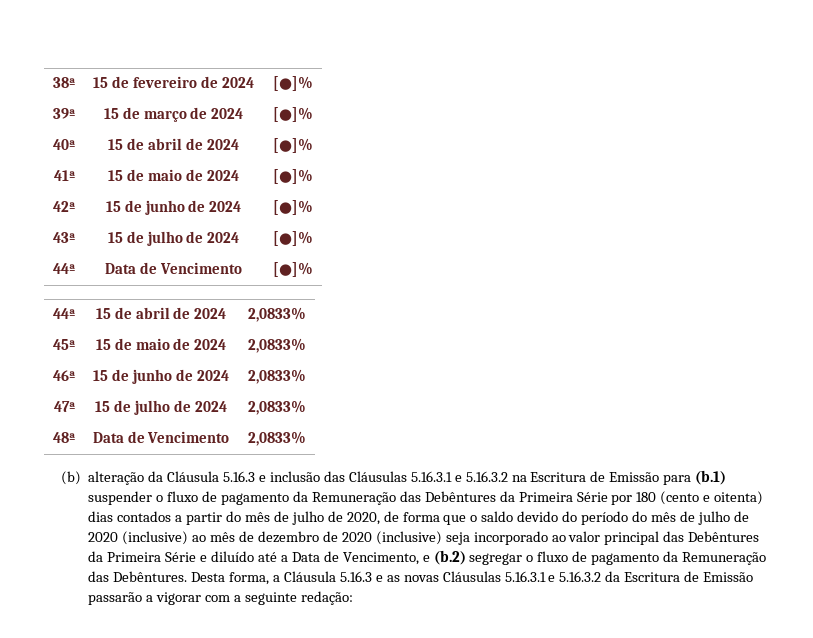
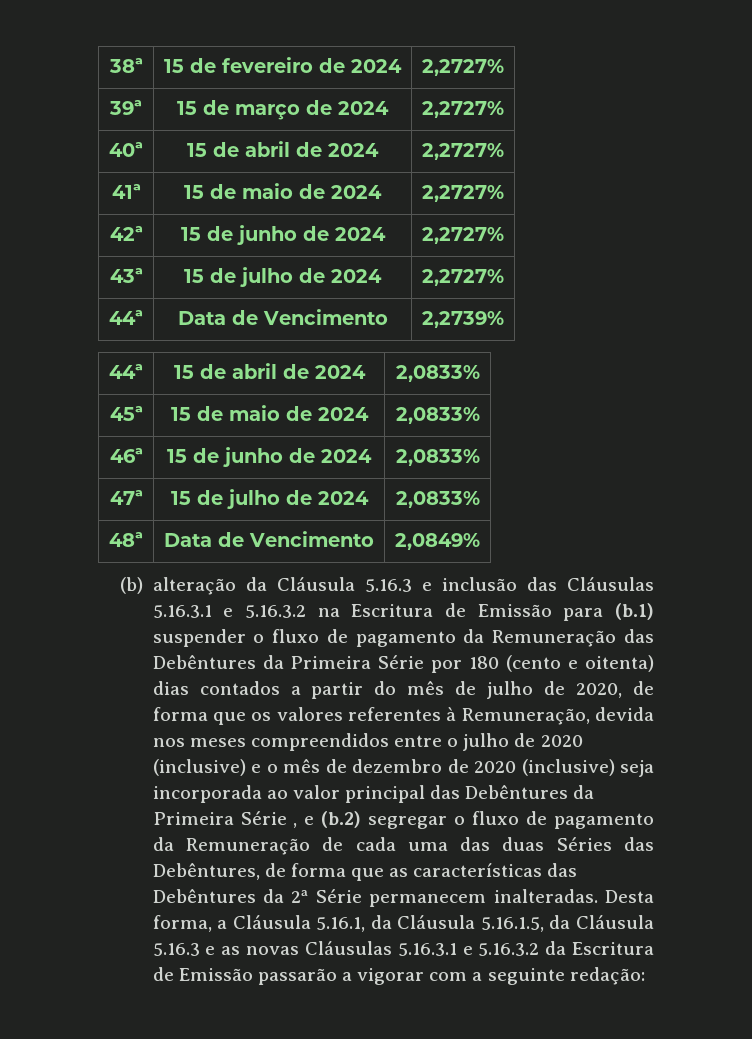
- 38ª | 15 de fevereiro de 2024 | [●]%
+ 38ª | 15 de fevereiro de 2024 | 2,2727%
- 39ª | 15 de março de 2024 | [●]%
+ 39ª | 15 de março de 2024 | 2,2727%
- 40ª | 15 de abril de 2024 | [●]%
+ 40ª | 15 de abril de 2024 | 2,2727%
- 41ª | 15 de maio de 2024 | [●]%
+ 41ª | 15 de maio de 2024 | 2,2727%
- 42ª | 15 de junho de 2024 | [●]%
+ 42ª | 15 de junho de 2024 | 2,2727%
- 43ª | 15 de julho de 2024 | [●]%
+ 43ª | 15 de julho de 2024 | 2,2727%
- 44ª | Data de Vencimento | [●]%
+ 44ª | Data de Vencimento | 2,2739%
- 48ª | Data de Vencimento | 2,0833%
+ 48ª | Data de Vencimento | 2,0849%
- (b) alteração da Cláusula 5.16.3 e inclusão das Cláusulas 5.16.3.1 e 5.16.3.2 na Escritura de Emissão para (b.1) suspender o fluxo de pagamento da Remuneração das Debêntures da Primeira Série por 180 (cento e oitenta) dias contados a partir do mês de julho de 2020, de forma que o saldo devido do período do mês de julho de 2020 (inclusive) ao mês de dezembro de 2020 (inclusive) seja incorporado ao valor principal das Debêntures da Primeira Série e diluído até a Data de Vencimento, e (b.2) segregar o fluxo de pagamento da Remuneração das Debêntures. Desta forma, a Cláusula 5.16.3 e as novas Cláusulas 5.16.3.1 e 5.16.3.2 da Escritura de Emissão passarão a vigorar com a seguinte redação:
+ (b) alteração da Cláusula 5.16.3 e inclusão das Cláusulas 5.16.3.1 e 5.16.3.2 na Escritura de Emissão para (b.1) suspender o fluxo de pagamento da Remuneração das Debêntures da Primeira Série por 180 (cento e oitenta) dias contados a partir do mês de julho de 2020, de forma que os valores referentes à Remuneração, devida nos meses compreendidos entre o julho de 2020 (inclusive) e o mês de dezembro de 2020 (inclusive) seja incorporada ao valor principal das Debêntures da Primeira Série , e (b.2) segregar o fluxo de pagamento da Remuneração de cada uma das duas Séries das Debêntures, de forma que as características das Debêntures da 2ª Série permanecem inalteradas. Desta forma, a Cláusula 5.16.1, da Cláusula 5.16.1.5, da Cláusula 5.16.3 e as novas Cláusulas 5.16.3.1 e 5.16.3.2 da Escritura de Emissão passarão a vigorar com a seguinte redação:

